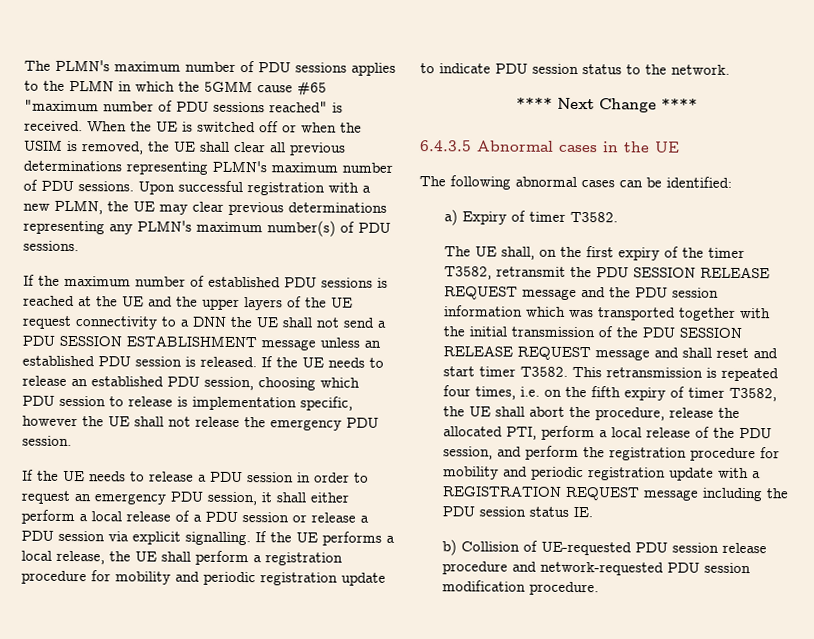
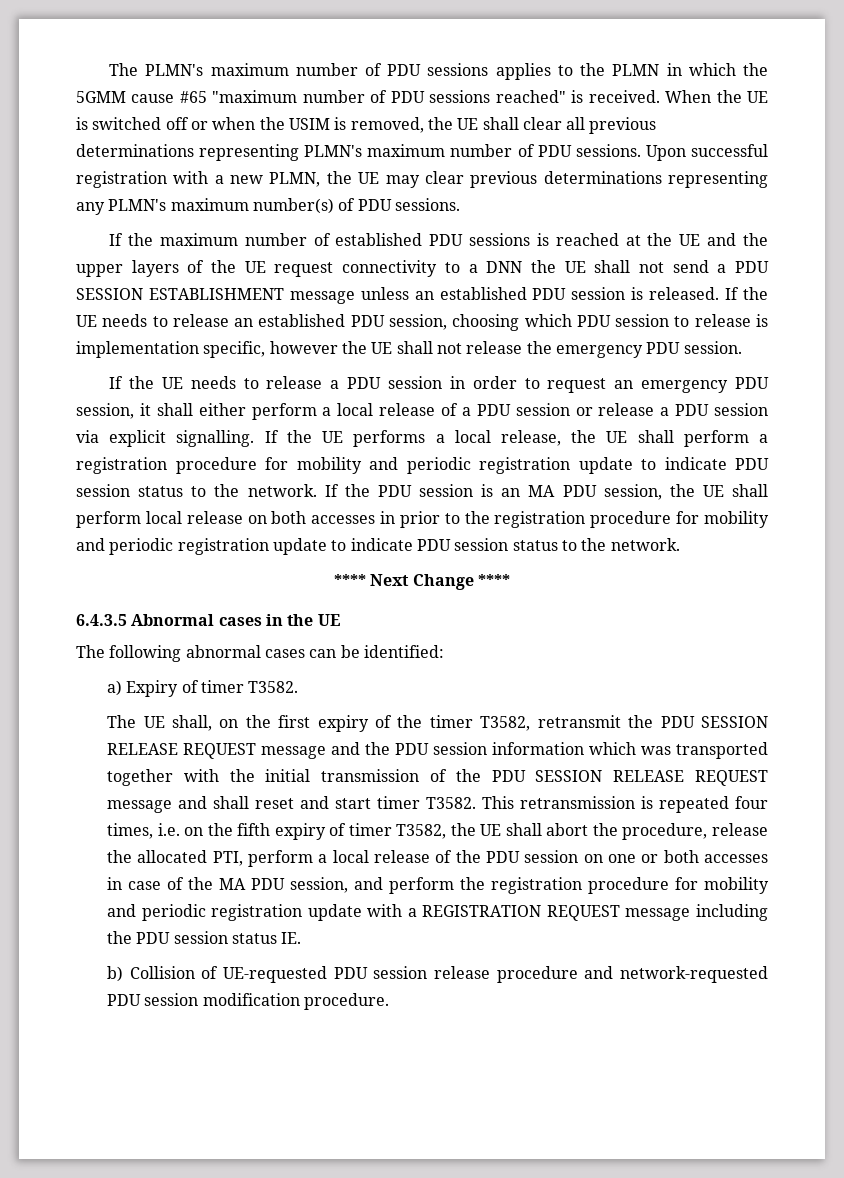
+ If the PDU session is an MA PDU session, the UE shall perform local release on both accesses in prior to the registration procedure for mobility and periodic registration update to indicate PDU session status to the network.
- This retransmission is repeated four times, i.e. on the fifth expiry of timer T3582, the UE shall abort the procedure, release the allocated PTI, perform a local release of the PDU session, and perform the registration procedure for mobility and periodic registration update with a REGISTRATION REQUEST message including the PDU session status IE.
+ This retransmission is repeated four times, i.e. on the fifth expiry of timer T3582, the UE shall abort the procedure, release the allocated PTI, perform a local release of the PDU session on one or both accesses in case of the MA PDU session, and perform the registration procedure for mobility and periodic registration update with a REGISTRATION REQUEST message including the PDU session status IE.

